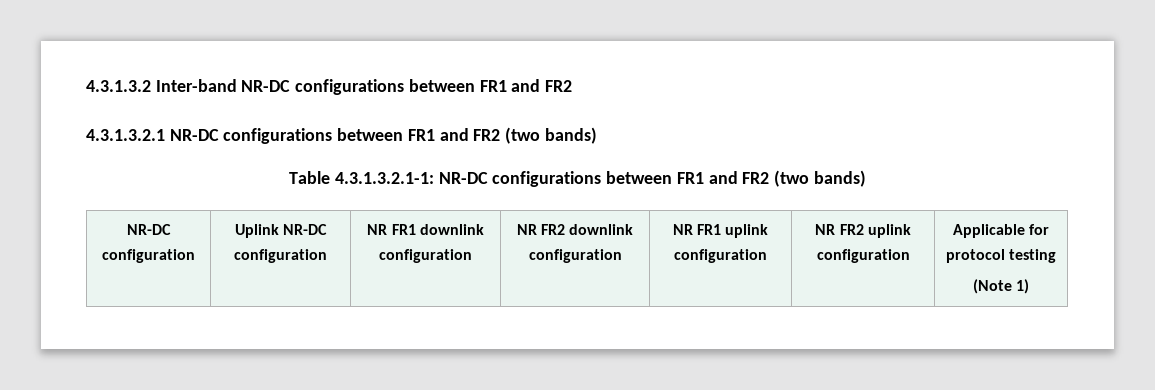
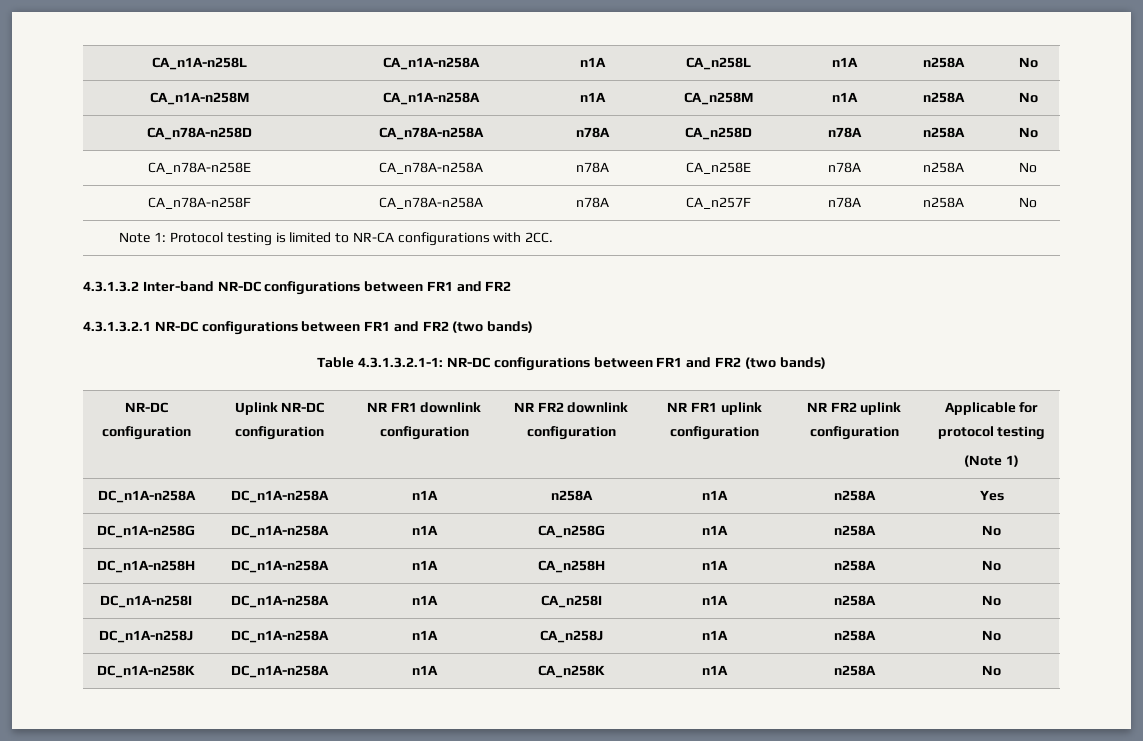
+ CA_n1A-n258L | CA_n1A-n258A | n1A | CA_n258L | n1A | n258A | No
+ CA_n1A-n258M | CA_n1A-n258A | n1A | CA_n258M | n1A | n258A | No
+ CA_n78A-n258D | CA_n78A-n258A | n78A | CA_n258D | n78A | n258A | No
+ CA_n78A-n258E | CA_n78A-n258A | n78A | CA_n258E | n78A | n258A | No
+ CA_n78A-n258F | CA_n78A-n258A | n78A | CA_n257F | n78A | n258A | No
+ Note 1: Protocol testing is limited to NR-CA configurations with 2CC.
+ DC_n1A-n258A | DC_n1A-n258A | n1A | n258A | n1A | n258A | Yes
+ DC_n1A-n258G | DC_n1A-n258A | n1A | CA_n258G | n1A | n258A | No
+ DC_n1A-n258H | DC_n1A-n258A | n1A | CA_n258H | n1A | n258A | No
+ DC_n1A-n258I | DC_n1A-n258A | n1A | CA_n258I | n1A | n258A | No
+ DC_n1A-n258J | DC_n1A-n258A | n1A | CA_n258J | n1A | n258A | No
+ DC_n1A-n258K | DC_n1A-n258A | n1A | CA_n258K | n1A | n258A | No

